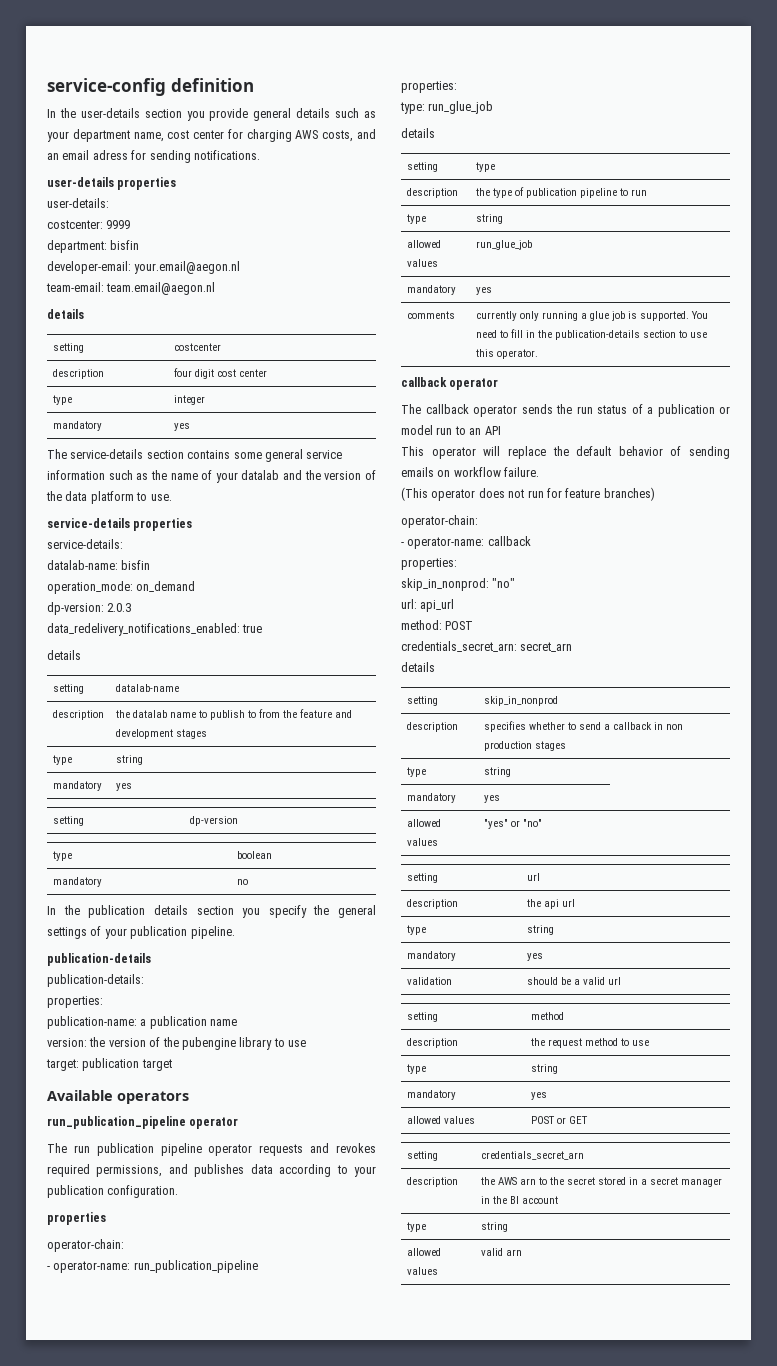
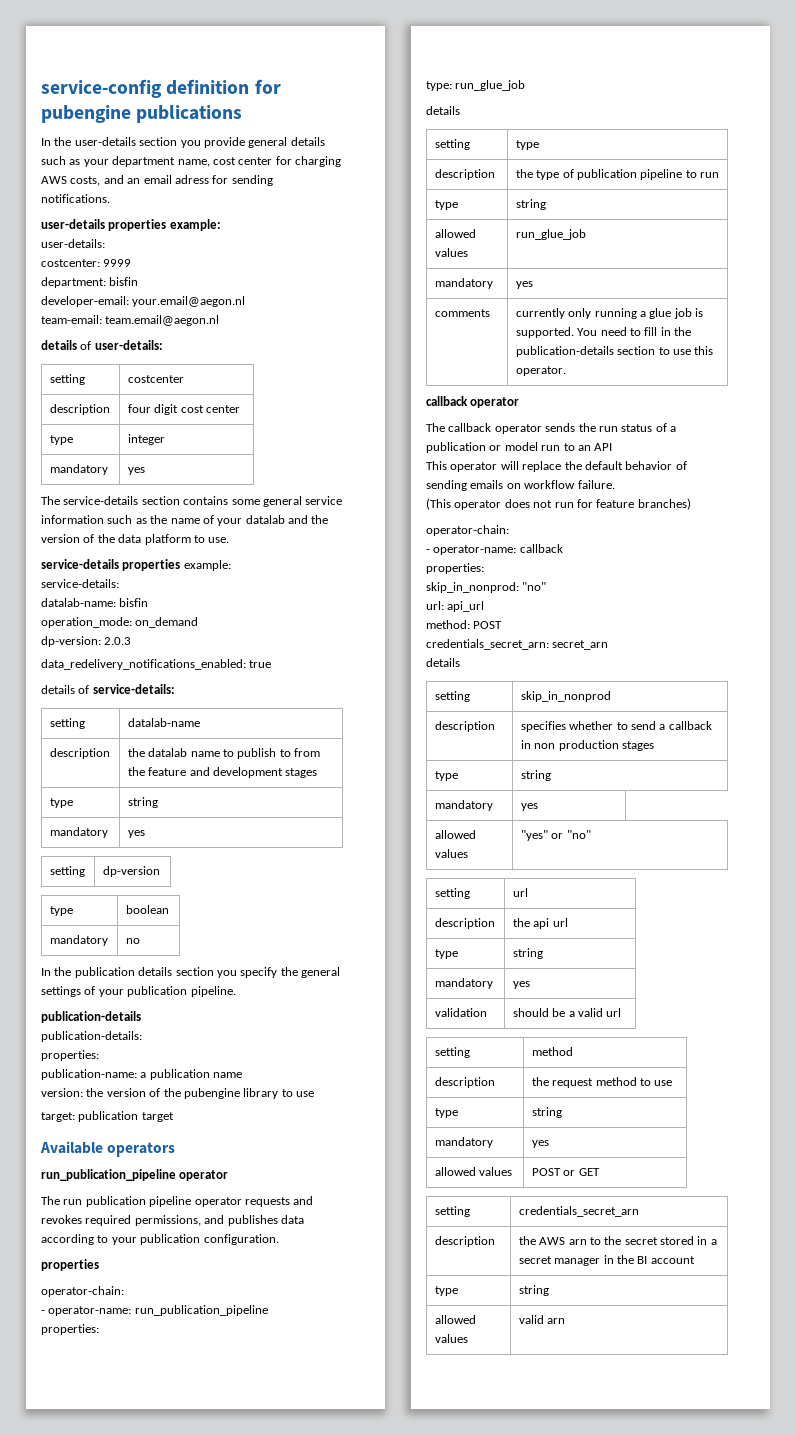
- service-config definition
+ service-config definition for pubengine publications
- user-details properties
+ user-details properties example:
  team-email: team.email@aegon.nl
- details
+ details of user-details:
- service-details properties
+ service-details properties example:
  data_redelivery_notifications_enabled: true
- details
+ details of service-details:

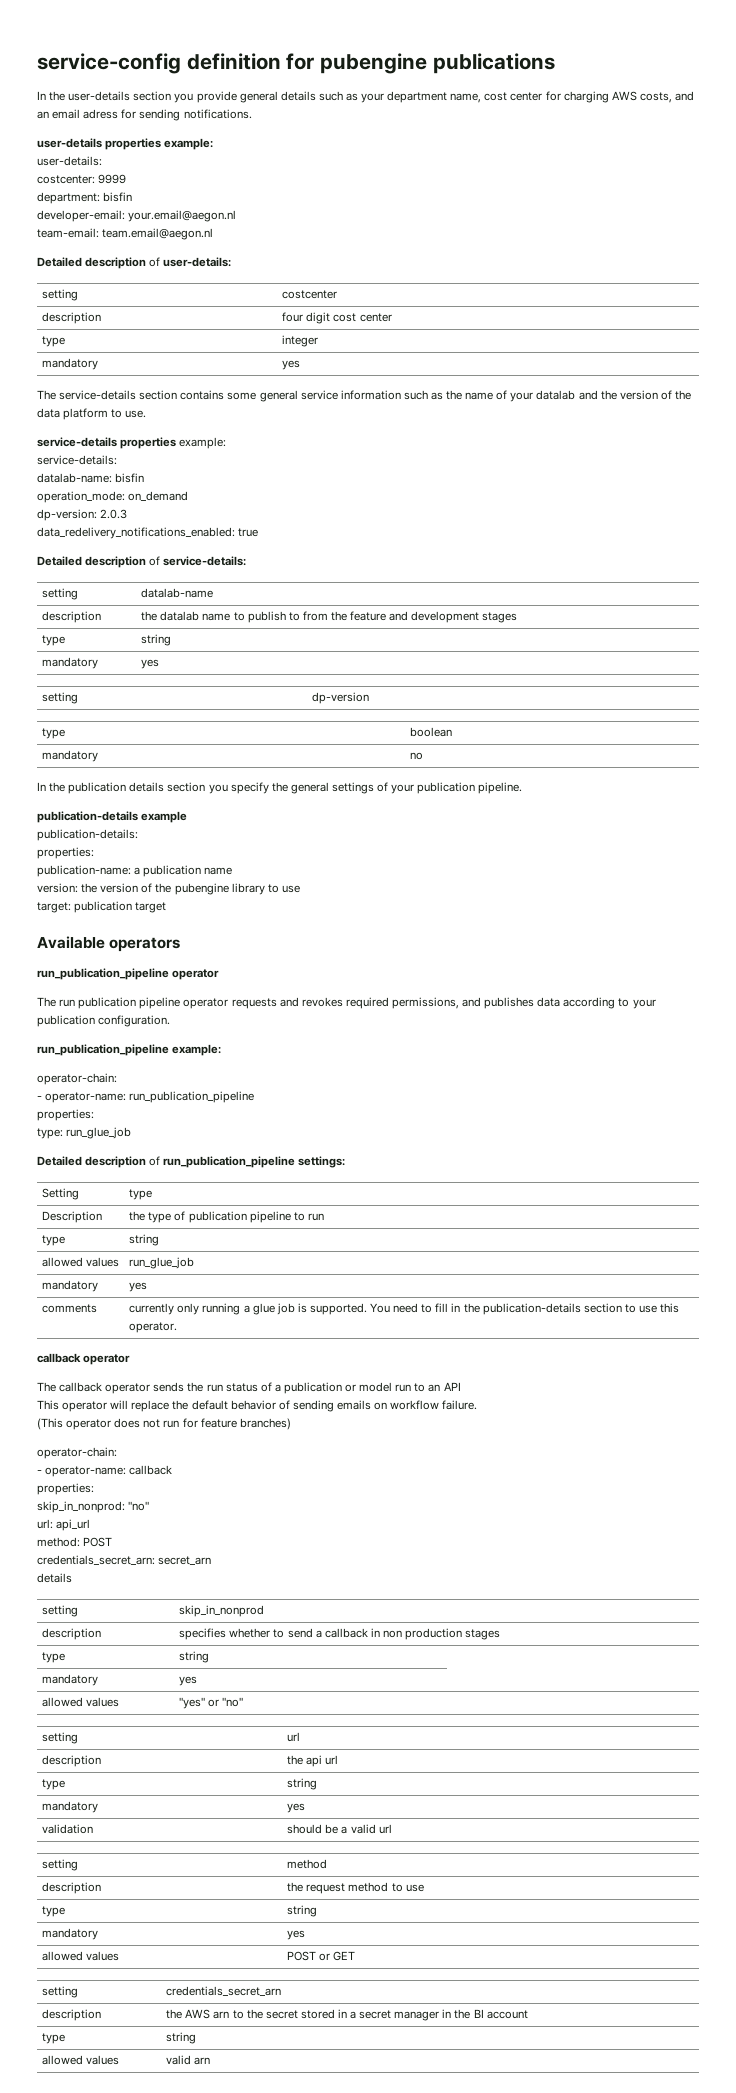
- details of user-details:
+ Detailed description of user-details:
- details of service-details:
+ Detailed description of service-details:
  In the publication details section you specify the general settings of your publication pipeline.
- publication-details
+ publication-details example
  The run publication pipeline operator requests and revokes required permissions, and publishes data according to your publication configuration.
- properties
+ run_publication_pipeline example:
  type: run_glue_job
- details
- setting | type
+ Detailed description of run_publication_pipeline settings:
+ Setting | type
- description | the type of publication pipeline to run
+ Description | the type of publication pipeline to run

